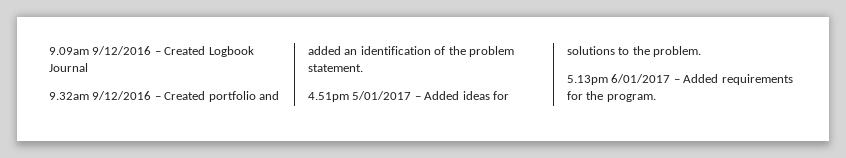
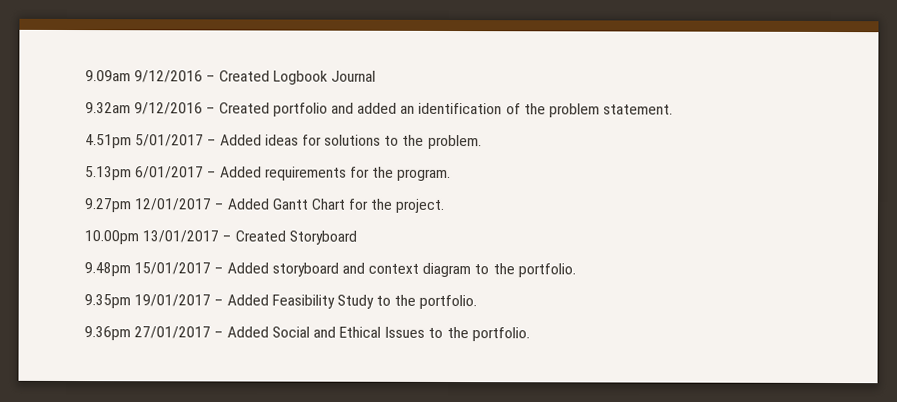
+ 9.27pm 12/01/2017 – Added Gantt Chart for the project.
+ 10.00pm 13/01/2017 – Created Storyboard
+ 9.48pm 15/01/2017 – Added storyboard and context diagram to the portfolio.
+ 9.35pm 19/01/2017 – Added Feasibility Study to the portfolio.
+ 9.36pm 27/01/2017 – Added Social and Ethical Issues to the portfolio.

